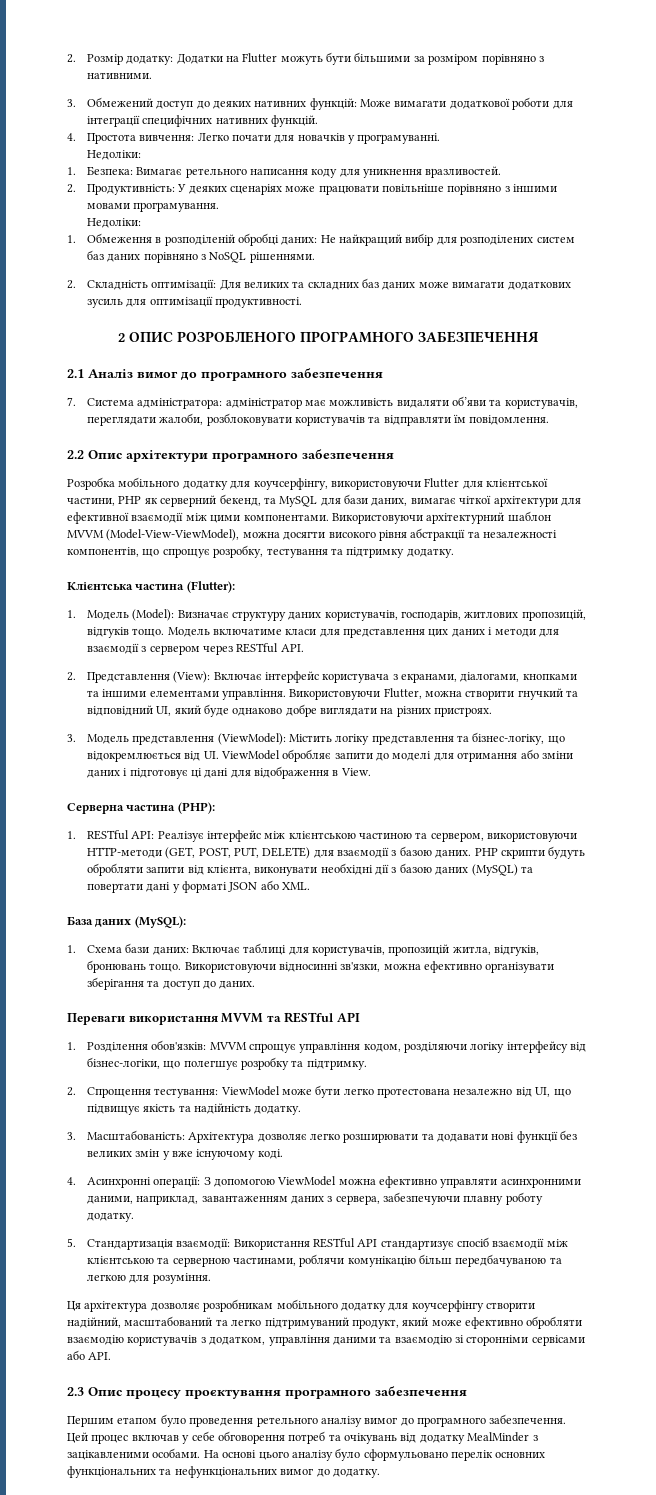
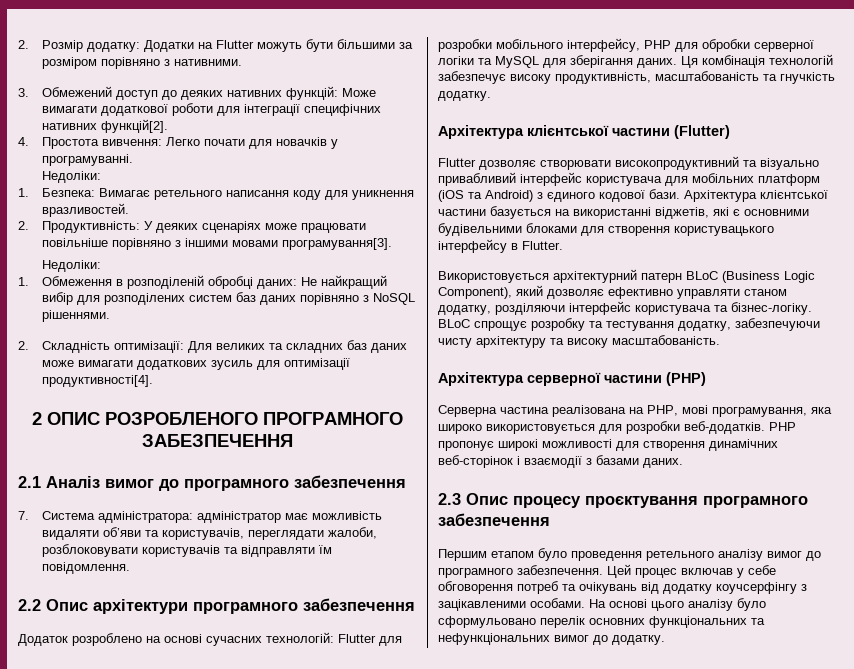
- 3. Обмежений доступ до деяких нативних функцій: Може вимагати додаткової роботи для інтеграції специфічних нативних функцій.
+ 3. Обмежений доступ до деяких нативних функцій: Може вимагати додаткової роботи для інтеграції специфічних нативних функцій[2].
- 2. Продуктивність: У деяких сценаріях може працювати повільніше порівняно з іншими мовами програмування.
+ 2. Продуктивність: У деяких сценаріях може працювати повільніше порівняно з іншими мовами програмування[3].
- 2. Складність оптимізації: Для великих та складних баз даних може вимагати додаткових зусиль для оптимізації продуктивності.
+ 2. Складність оптимізації: Для великих та складних баз даних може вимагати додаткових зусиль для оптимізації продуктивності[4].
- Розробка мобільного додатку для коучсерфінгу, використовуючи Flutter для клієнтської частини, PHP як серверний бекенд, та MySQL для бази даних, вимагає чіткої архітектури для ефективної взаємодії між цими компонентами. Використовуючи архітектурний шаблон MVVM (Model-View-ViewModel), можна досягти високого рівня абстракції та незалежності компонентів, що спрощує розробку, тестування та підтримку додатку.
- Клієнтська частина (Flutter):
- 1. Модель (Model): Визначає структуру даних користувачів, господарів, житлових пропозицій, відгуків тощо. Модель включатиме класи для представлення цих даних і методи для взаємодії з сервером через RESTful API.
- 2. Представлення (View): Включає інтерфейс користувача з екранами, діалогами, кнопками та іншими елементами управління. Використовуючи Flutter, можна створити гнучкий та відповідний UI, який буде однаково добре виглядати на різних пристроях.
- 3. Модель представлення (ViewModel): Містить логіку представлення та бізнес-логіку, що відокремлюється від UI. ViewModel обробляє запити до моделі для отримання або зміни даних і підготовує ці дані для відображення в View.
- Серверна частина (PHP):
- 1. RESTful API: Реалізує інтерфейс між клієнтською частиною та сервером, використовуючи HTTP-методи (GET, POST, PUT, DELETE) для взаємодії з базою даних. PHP скрипти будуть обробляти запити від клієнта, виконувати необхідні дії з базою даних (MySQL) та повертати дані у форматі JSON або XML.
- База даних (MySQL):
- 1. Схема бази даних: Включає таблиці для користувачів, пропозицій житла, відгуків, бронювань тощо. Використовуючи відносинні зв'язки, можна ефективно організувати зберігання та доступ до даних.
- Переваги використання MVVM та RESTful API
- 1. Розділення обов'язків: MVVM спрощує управління кодом, розділяючи логіку інтерфейсу від бізнес-логіки, що полегшує розробку та підтримку.
- 2. Спрощення тестування: ViewModel може бути легко протестована незалежно від UI, що підвищує якість та надійність додатку.
- 3. Масштабованість: Архітектура дозволяє легко розширювати та додавати нові функції без великих змін у вже існуючому коді.
- 4. Асинхронні операції: З допомогою ViewModel можна ефективно управляти асинхронними даними, наприклад, завантаженням даних з сервера, забезпечуючи плавну роботу додатку.
- 5. Стандартизація взаємодії: Використання RESTful API стандартизує спосіб взаємодії між клієнтською та серверною частинами, роблячи комунікацію більш передбачуваною та легкою для розуміння.
- Ця архітектура дозволяє розробникам мобільного додатку для коучсерфінгу створити надійний, масштабований та легко підтримуваний продукт, який може ефективно обробляти взаємодію користувачів з додатком, управління даними та взаємодію зі сторонніми сервісами або API.
+ Додаток розроблено на основі сучасних технологій: Flutter для розробки мобільного інтерфейсу, PHP для обробки серверної логіки та MySQL для зберігання даних. Ця комбінація технологій забезпечує високу продуктивність, масштабованість та гнучкість додатку.
+ Архітектура клієнтської частини (Flutter)
+ Flutter дозволяє створювати високопродуктивний та візуально привабливий інтерфейс користувача для мобільних платформ (iOS та Android) з єдиного кодової бази. Архітектура клієнтської частини базується на використанні віджетів, які є основними будівельними блоками для створення користувацького інтерфейсу в Flutter.
+ Використовується архітектурний патерн BLoC (Business Logic Component), який дозволяє ефективно управляти станом додатку, розділяючи інтерфейс користувача та бізнес-логіку. BLoC спрощує розробку та тестування додатку, забезпечуючи чисту архітектуру та високу масштабованість.
+ Архітектура серверної частини (PHP)
+ Серверна частина реалізована на PHP, мові програмування, яка широко використовується для розробки веб-додатків. PHP пропонує широкі можливості для створення динамічних веб-сторінок і взаємодії з базами даних.
- Цей процес включав у себе обговорення потреб та очікувань від додатку MealMinder з зацікавленими особами.
+ Цей процес включав у себе обговорення потреб та очікувань від додатку коучсерфінгу з зацікавленими особами.

